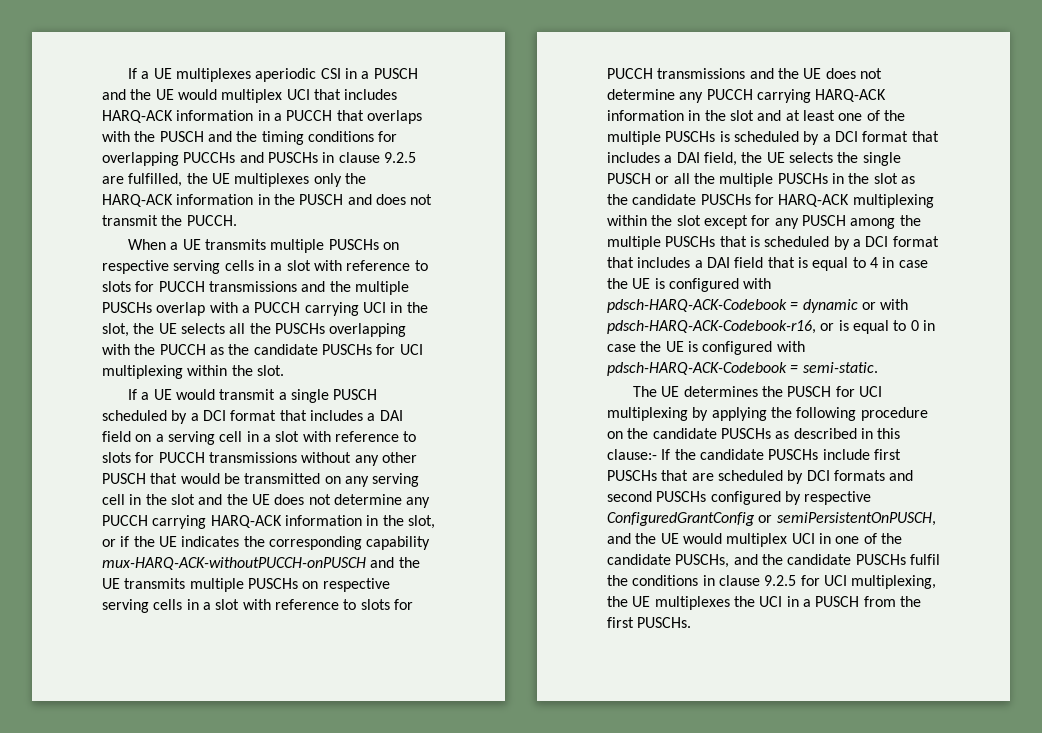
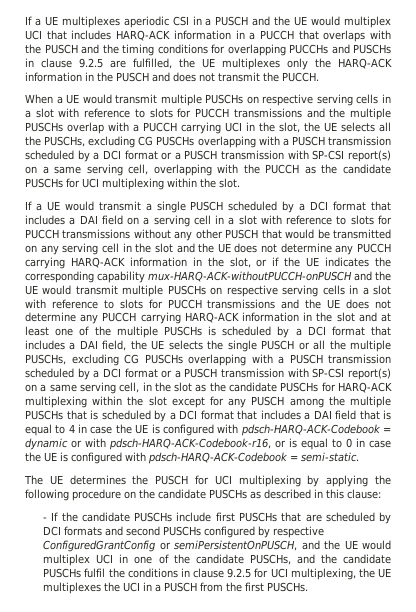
- When a UE transmits multiple PUSCHs on respective serving cells in a slot with reference to slots for PUCCH transmissions and the multiple PUSCHs overlap with a PUCCH carrying UCI in the slot, the UE selects all the PUSCHs overlapping with the PUCCH as the candidate PUSCHs for UCI multiplexing within the slot.
+ When a UE would transmit multiple PUSCHs on respective serving cells in a slot with reference to slots for PUCCH transmissions and the multiple PUSCHs overlap with a PUCCH carrying UCI in the slot, the UE selects all the PUSCHs, excluding CG PUSCHs overlapping with a PUSCH transmission scheduled by a DCI format or a PUSCH transmission with SP-CSI report(s) on a same serving cell, overlapping with the PUCCH as the candidate PUSCHs for UCI multiplexing within the slot.
- If a UE would transmit a single PUSCH scheduled by a DCI format that includes a DAI field on a serving cell in a slot with reference to slots for PUCCH transmissions without any other PUSCH that would be transmitted on any serving cell in the slot and the UE does not determine any PUCCH carrying HARQ-ACK information in the slot, or if the UE indicates the corresponding capability mux-HARQ-ACK-withoutPUCCH-onPUSCH and the UE transmits multiple PUSCHs on respective serving cells in a slot with reference to slots for PUCCH transmissions and the UE does not determine any PUCCH carrying HARQ-ACK information in the slot and at least one of the multiple PUSCHs is scheduled by a DCI format that includes a DAI field, the UE selects the single PUSCH or all the multiple PUSCHs in the slot as the candidate PUSCHs for HARQ-ACK multiplexing within the slot except for any PUSCH among the multiple PUSCHs that is scheduled by a DCI format that includes a DAI field that is equal to 4 in case the UE is configured with pdsch-HARQ-ACK-Codebook = dynamic or with pdsch-HARQ-ACK-Codebook-r16, or is equal to 0 in case the UE is configured with pdsch-HARQ-ACK-Codebook = semi-static.
+ If a UE would transmit a single PUSCH scheduled by a DCI format that includes a DAI field on a serving cell in a slot with reference to slots for PUCCH transmissions without any other PUSCH that would be transmitted on any serving cell in the slot and the UE does not determine any PUCCH carrying HARQ-ACK information in the slot, or if the UE indicates the corresponding capability mux-HARQ-ACK-withoutPUCCH-onPUSCH and the UE would transmit multiple PUSCHs on respective serving cells in a slot with reference to slots for PUCCH transmissions and the UE does not determine any PUCCH carrying HARQ-ACK information in the slot and at least one of the multiple PUSCHs is scheduled by a DCI format that includes a DAI field, the UE selects the single PUSCH or all the multiple PUSCHs, excluding CG PUSCHs overlapping with a PUSCH transmission scheduled by a DCI format or a PUSCH transmission with SP-CSI report(s) on a same serving cell, in the slot as the candidate PUSCHs for HARQ-ACK multiplexing within the slot except for any PUSCH among the multiple PUSCHs that is scheduled by a DCI format that includes a DAI field that is equal to 4 in case the UE is configured with pdsch-HARQ-ACK-Codebook = dynamic or with pdsch-HARQ-ACK-Codebook-r16, or is equal to 0 in case the UE is configured with pdsch-HARQ-ACK-Codebook = semi-static.
- The UE determines the PUSCH for UCI multiplexing by applying the following procedure on the candidate PUSCHs as described in this clause:- If the candidate PUSCHs include first PUSCHs that are scheduled by DCI formats and second PUSCHs configured by respective ConfiguredGrantConfig or semiPersistentOnPUSCH, and the UE would multiplex UCI in one of the candidate PUSCHs, and the candidate PUSCHs fulfil the conditions in clause 9.2.5 for UCI multiplexing, the UE multiplexes the UCI in a PUSCH from the first PUSCHs.
+ The UE determines the PUSCH for UCI multiplexing by applying the following procedure on the candidate PUSCHs as described in this clause:
+ - If the candidate PUSCHs include first PUSCHs that are scheduled by DCI formats and second PUSCHs configured by respective ConfiguredGrantConfig or semiPersistentOnPUSCH, and the UE would multiplex UCI in one of the candidate PUSCHs, and the candidate PUSCHs fulfil the conditions in clause 9.2.5 for UCI multiplexing, the UE multiplexes the UCI in a PUSCH from the first PUSCHs.

